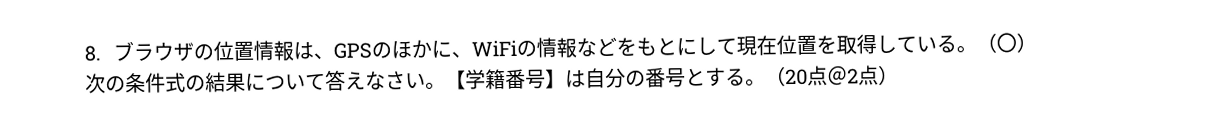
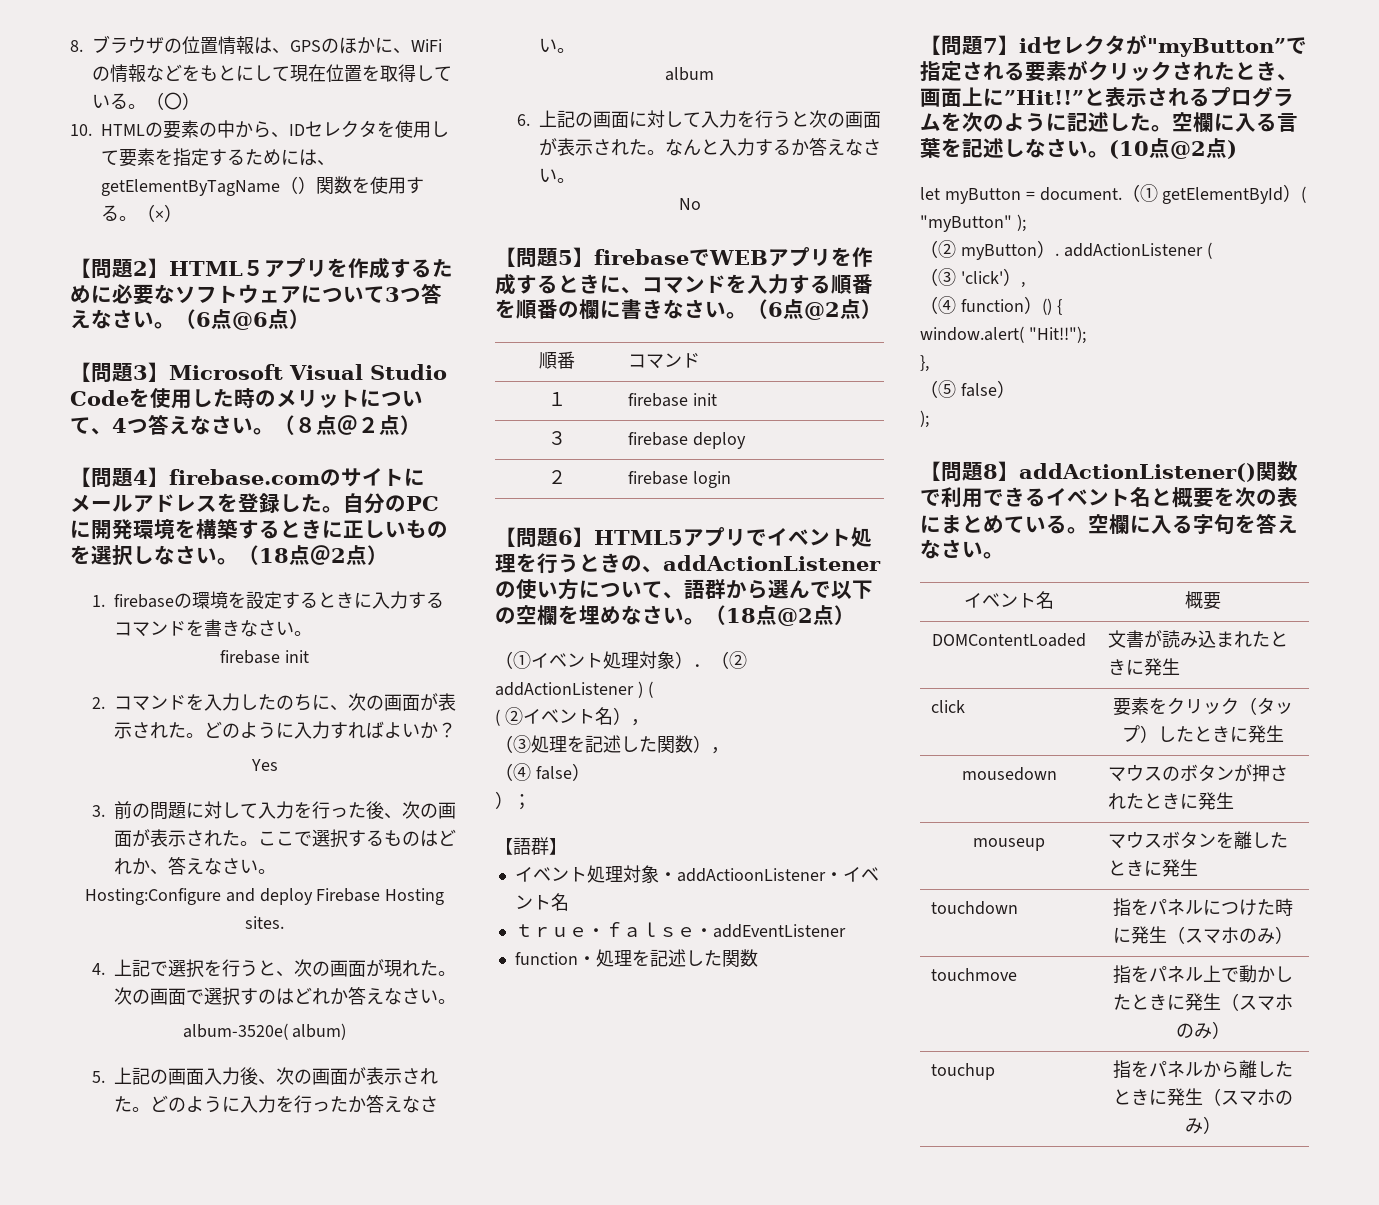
- 次の条件式の結果について答えなさい。【学籍番号】は自分の番号とする。（20点＠2点）
+ 10. HTMLの要素の中から、IDセレクタを使用して要素を指定するためには、getElementByTagName（）関数を使用する。（×）
+ 【問題2】HTML５アプリを作成するために必要なソフトウェアについて3つ答えなさい。（6点@6点）
+ 【問題3】Microsoft Visual Studio Codeを使用した時のメリットについて、4つ答えなさい。（８点＠２点）
+ 【問題4】firebase.comのサイトにメールアドレスを登録した。自分のPCに開発環境を構築するときに正しいものを選択しなさい。（18点＠2点）
+ 1. firebaseの環境を設定するときに入力するコマンドを書きなさい。
+ firebase init
+ 2.コマンドを入力したのちに、次の画面が表示された。どのように入力すればよいか？
+ Yes
+ 3.前の問題に対して入力を行った後、次の画面が表示された。ここで選択するものはどれか、答えなさい。
+ Hosting:Configure and deploy Firebase Hosting sites.
+ 4.上記で選択を行うと、次の画面が現れた。次の画面で選択すのはどれか答えなさい。
+ album-3520e( album)
+ 5.上記の画面入力後、次の画面が表示された。どのように入力を行ったか答えなさい。
+ album
+ 6.上記の画面に対して入力を行うと次の画面が表示された。なんと入力するか答えなさい。
+ No
+ 【問題5】firebaseでWEBアプリを作成するときに、コマンドを入力する順番を順番の欄に書きなさい。（6点@2点）
+ 順番 | コマンド
+ １ | firebase init
+ ３ | firebase deploy
+ ２ | firebase login
+ 【問題6】HTML5アプリでイベント処理を行うときの、addActionListenerの使い方について、語群から選んで以下の空欄を埋めなさい。（18点@2点）
+ （①イベント処理対象）．（② addActionListener ) (
+ ( ②イベント名），
+ （③処理を記述した関数），
+ （④ false）
+ ）；
+ 【語群】
+ イベント処理対象・addActioonListener・イベント名
+ ｔｒｕｅ・ｆａｌｓｅ・addEventListener
+ function・処理を記述した関数
+ 【問題7】idセレクタが"myButton”で指定される要素がクリックされたとき、画面上に”Hit!!”と表示されるプログラムを次のように記述した。空欄に入る言葉を記述しなさい。(10点@2点)
+ let myButton = document.（① getElementById）( "myButton" );
+ （② myButton）. addActionListener (
+ （③ 'click'）,
+ （④ function）() {
+ window.alert( "Hit!!");
+ },
+ （⑤ false）
+ );
+ 【問題8】addActionListener()関数で利用できるイベント名と概要を次の表にまとめている。空欄に入る字句を答えなさい。
+ イベント名 | 概要
+ DOMContentLoaded | 文書が読み込まれたときに発生
+ click | 要素をクリック（タップ）したときに発生
+ mousedown | マウスのボタンが押されたときに発生
+ mouseup | マウスボタンを離したときに発生
+ touchdown | 指をパネルにつけた時に発生（スマホのみ）
+ touchmove | 指をパネル上で動かしたときに発生（スマホのみ）
+ touchup | 指をパネルから離したときに発生（スマホのみ）

